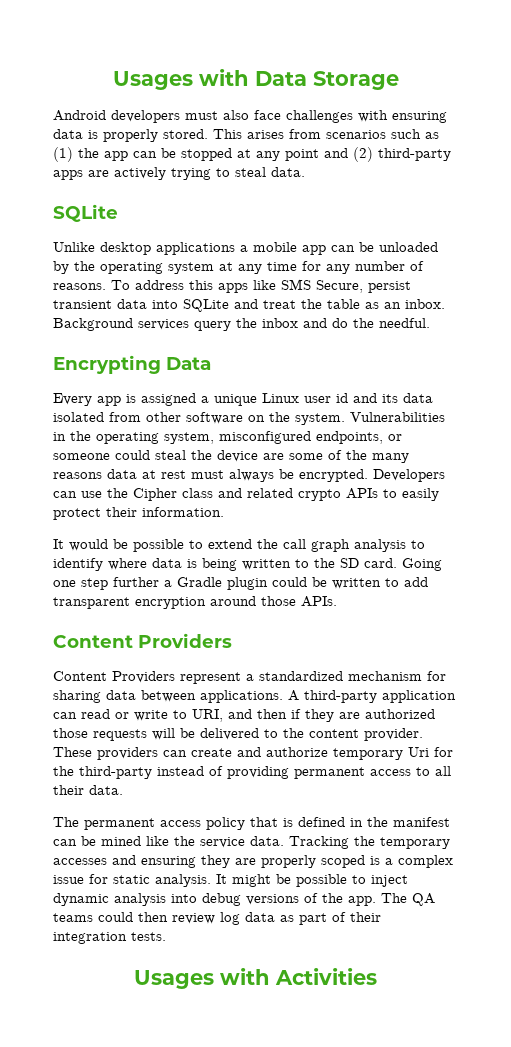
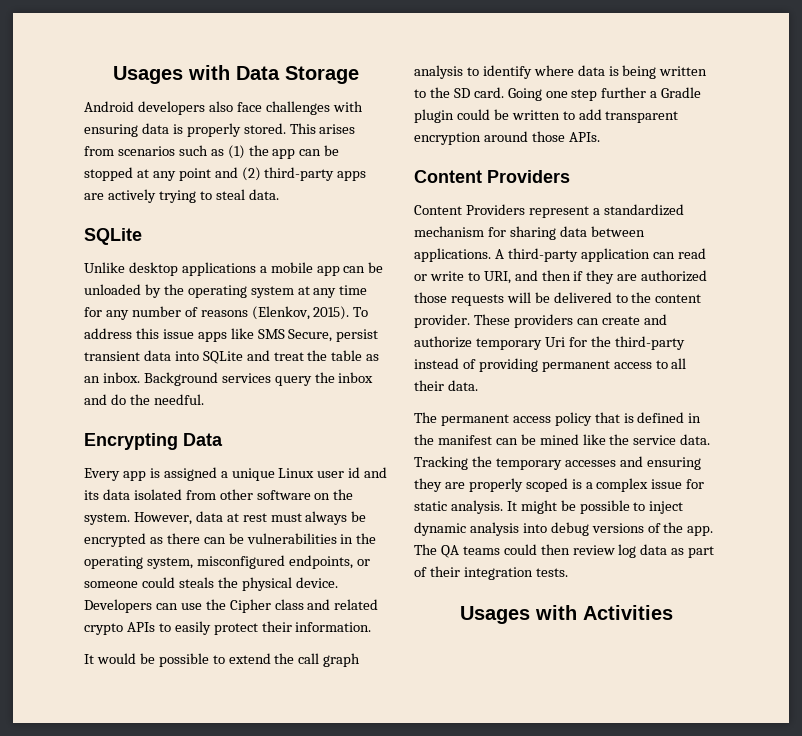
- Android developers must also face challenges with ensuring data is properly stored.
+ Android developers also face challenges with ensuring data is properly stored.
- Unlike desktop applications a mobile app can be unloaded by the operating system at any time for any number of reasons.
+ Unlike desktop applications a mobile app can be unloaded by the operating system at any time for any number of reasons (Elenkov, 2015).
- To address this apps like SMS Secure, persist transient data into SQLite and treat the table as an inbox.
+ To address this issue apps like SMS Secure, persist transient data into SQLite and treat the table as an inbox.
- Vulnerabilities in the operating system, misconfigured endpoints, or someone could steal the device are some of the many reasons data at rest must always be encrypted.
+ However, data at rest must always be encrypted as there can be vulnerabilities in the operating system, misconfigured endpoints, or someone could steals the physical device.

